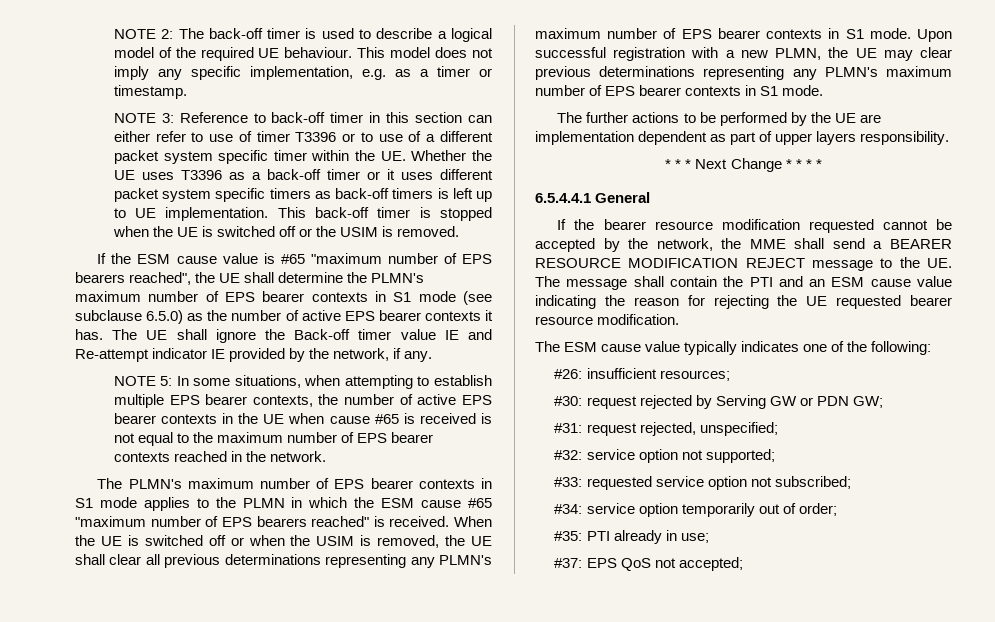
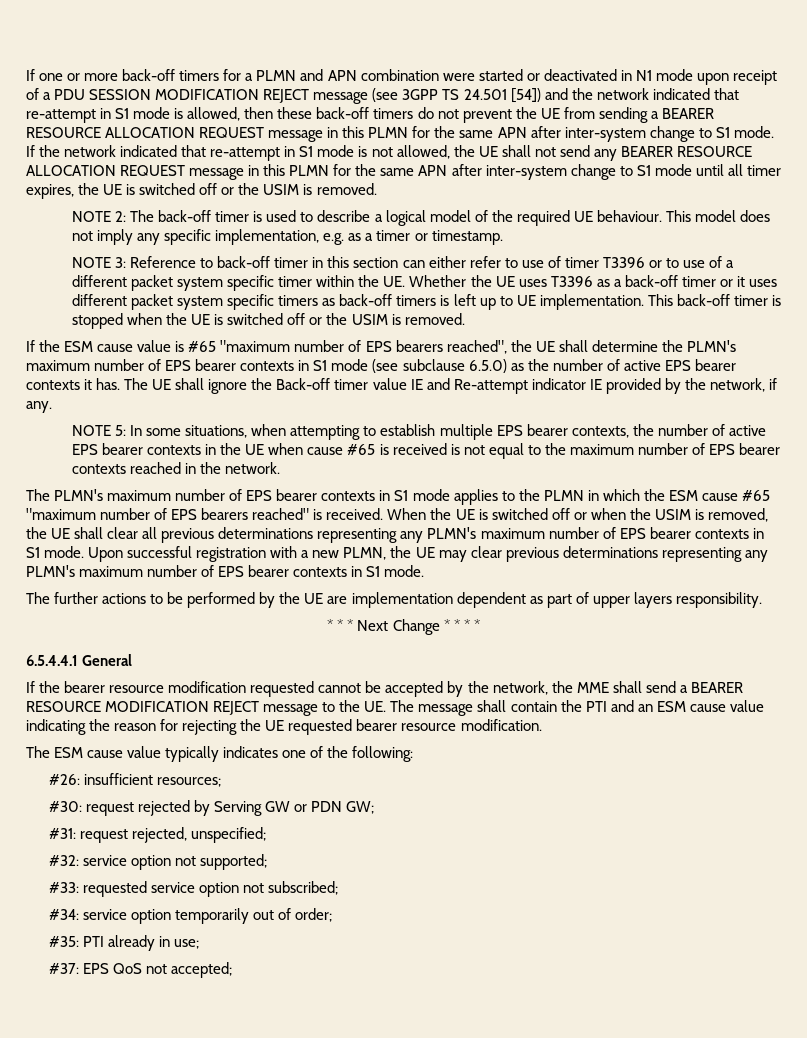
+ If one or more back-off timers for a PLMN and APN combination were started or deactivated in N1 mode upon receipt of a PDU SESSION MODIFICATION REJECT message (see 3GPP TS 24.501 [54]) and the network indicated that re-attempt in S1 mode is allowed, then these back-off timers do not prevent the UE from sending a BEARER RESOURCE ALLOCATION REQUEST message in this PLMN for the same APN after inter-system change to S1 mode. If the network indicated that re-attempt in S1 mode is not allowed, the UE shall not send any BEARER RESOURCE ALLOCATION REQUEST message in this PLMN for the same APN after inter-system change to S1 mode until all timer expires, the UE is switched off or the USIM is removed.

